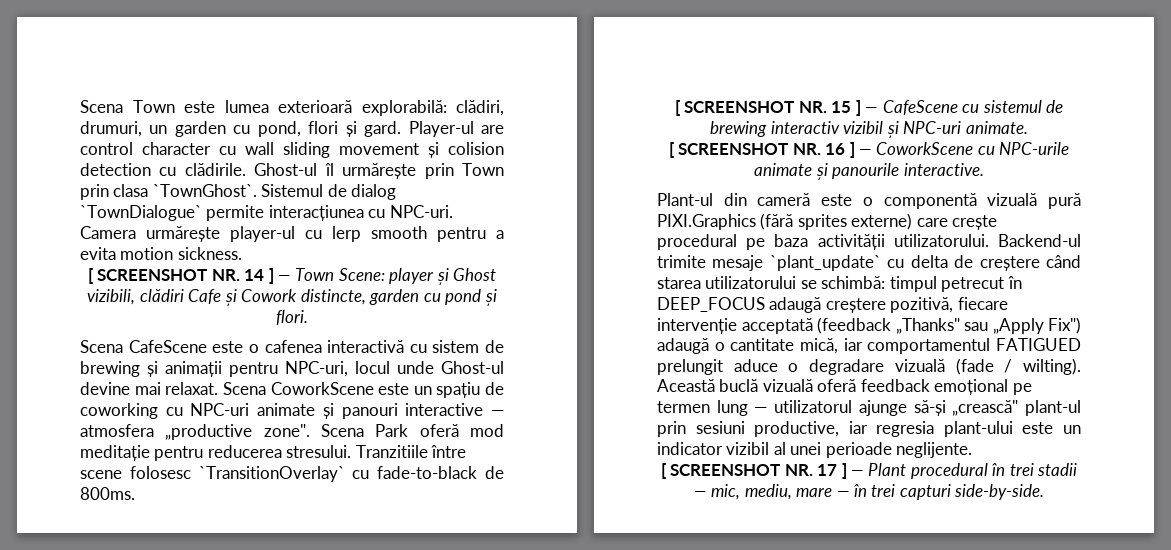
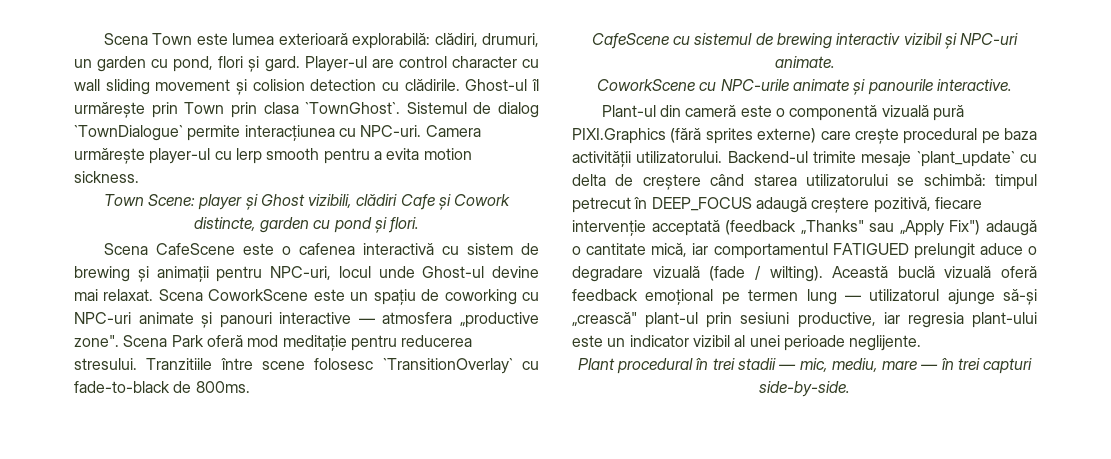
- [ SCREENSHOT NR. 14 ] — Town Scene: player și Ghost vizibili, clădiri Cafe și Cowork distincte, garden cu pond și flori.
+ Town Scene: player și Ghost vizibili, clădiri Cafe și Cowork distincte, garden cu pond și flori.
- [ SCREENSHOT NR. 15 ] — CafeScene cu sistemul de brewing interactiv vizibil și NPC-uri animate.
+ CafeScene cu sistemul de brewing interactiv vizibil și NPC-uri animate.
- [ SCREENSHOT NR. 16 ] — CoworkScene cu NPC-urile animate și panourile interactive.
+ CoworkScene cu NPC-urile animate și panourile interactive.
- [ SCREENSHOT NR. 17 ] — Plant procedural în trei stadii — mic, mediu, mare — în trei capturi side-by-side.
+ Plant procedural în trei stadii — mic, mediu, mare — în trei capturi side-by-side.

